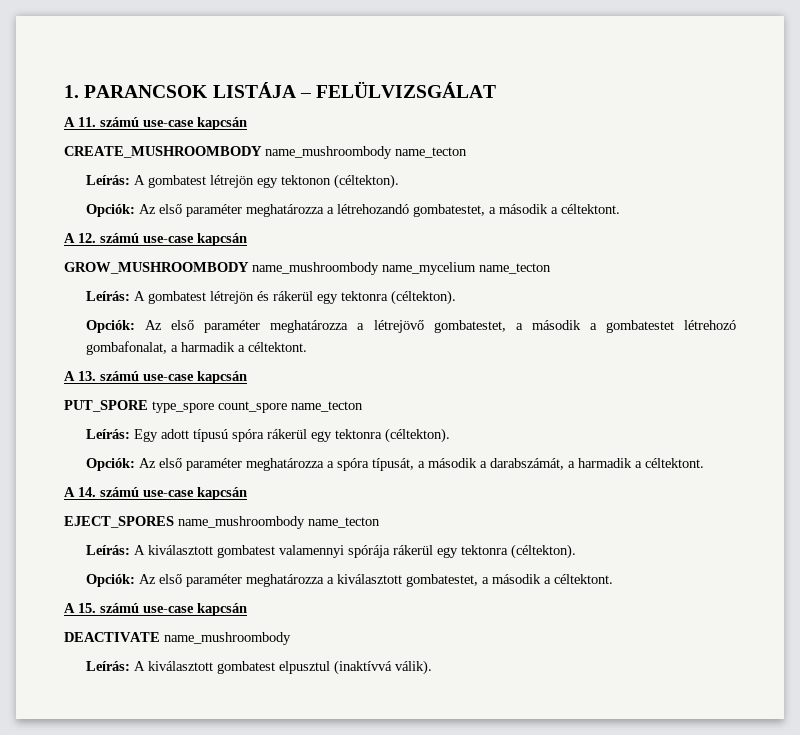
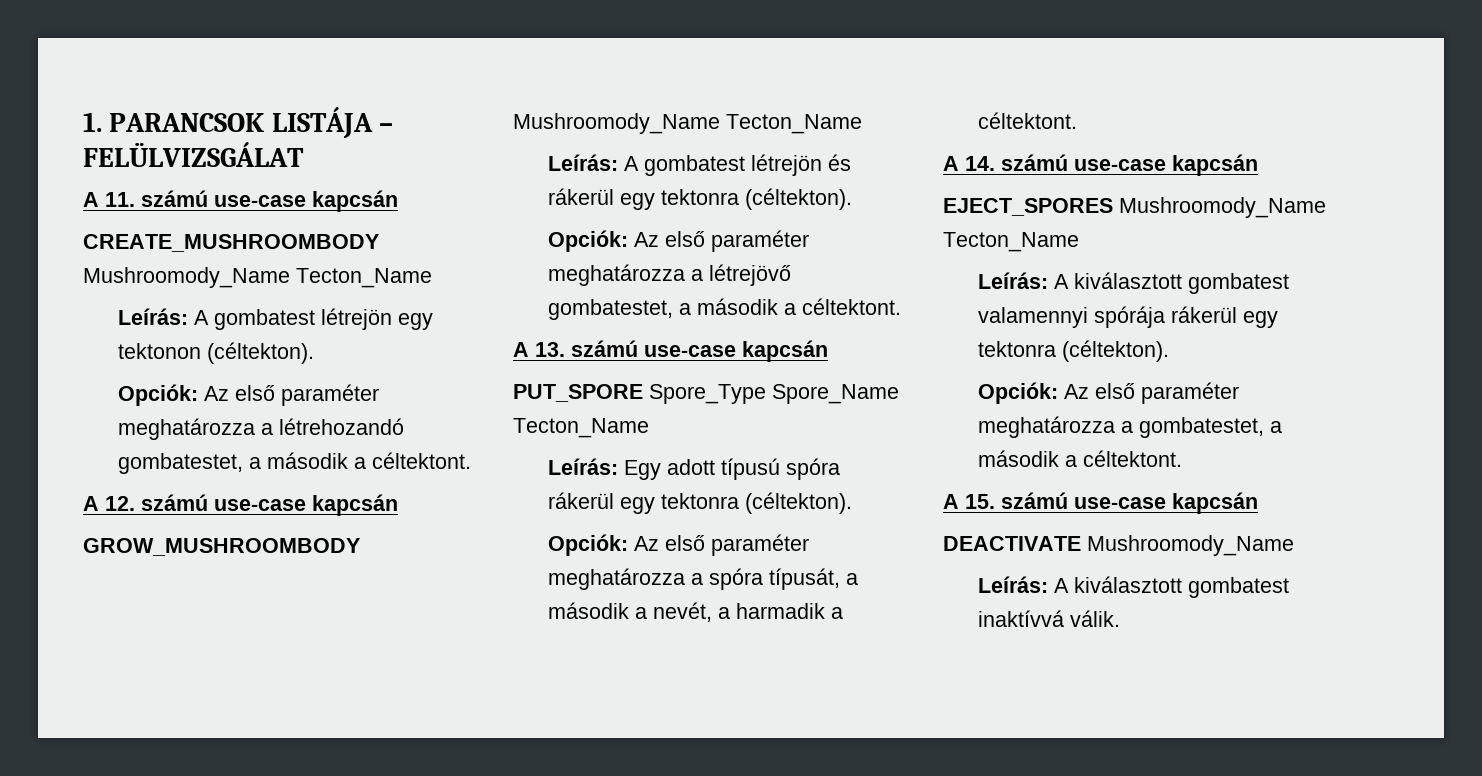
- CREATE_MUSHROOMBODY name_mushroombody name_tecton
+ CREATE_MUSHROOMBODY Mushroomody_Name Tecton_Name
- GROW_MUSHROOMBODY name_mushroombody name_mycelium name_tecton
+ GROW_MUSHROOMBODY Mushroomody_Name Tecton_Name
- Opciók: Az első paraméter meghatározza a létrejövő gombatestet, a második a gombatestet létrehozó gombafonalat, a harmadik a céltektont.
+ Opciók: Az első paraméter meghatározza a létrejövő gombatestet, a második a céltektont.
- PUT_SPORE type_spore count_spore name_tecton
+ PUT_SPORE Spore_Type Spore_Name Tecton_Name
- Opciók: Az első paraméter meghatározza a spóra típusát, a második a darabszámát, a harmadik a céltektont.
+ Opciók: Az első paraméter meghatározza a spóra típusát, a második a nevét, a harmadik a céltektont.
- EJECT_SPORES name_mushroombody name_tecton
+ EJECT_SPORES Mushroomody_Name Tecton_Name
- Opciók: Az első paraméter meghatározza a kiválasztott gombatestet, a második a céltektont.
+ Opciók: Az első paraméter meghatározza a gombatestet, a második a céltektont.
- DEACTIVATE name_mushroombody
- Leírás: A kiválasztott gombatest elpusztul (inaktívvá válik).
+ DEACTIVATE Mushroomody_Name
+ Leírás: A kiválasztott gombatest inaktívvá válik.

